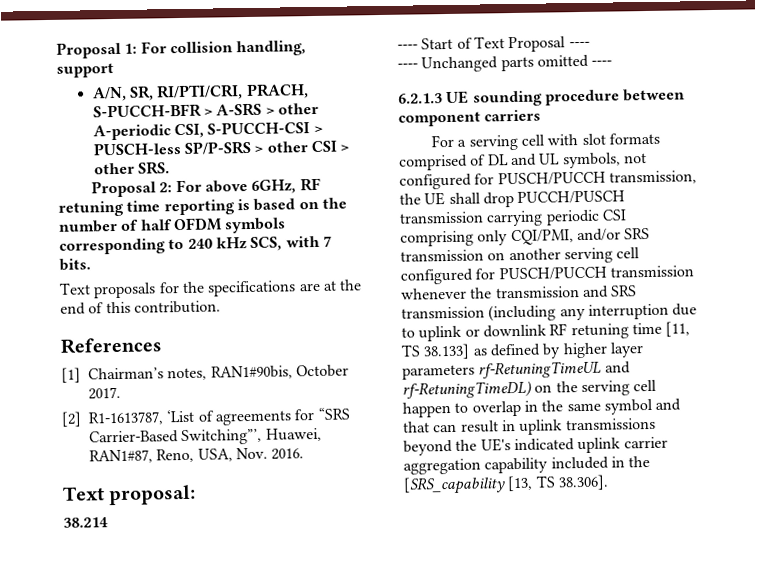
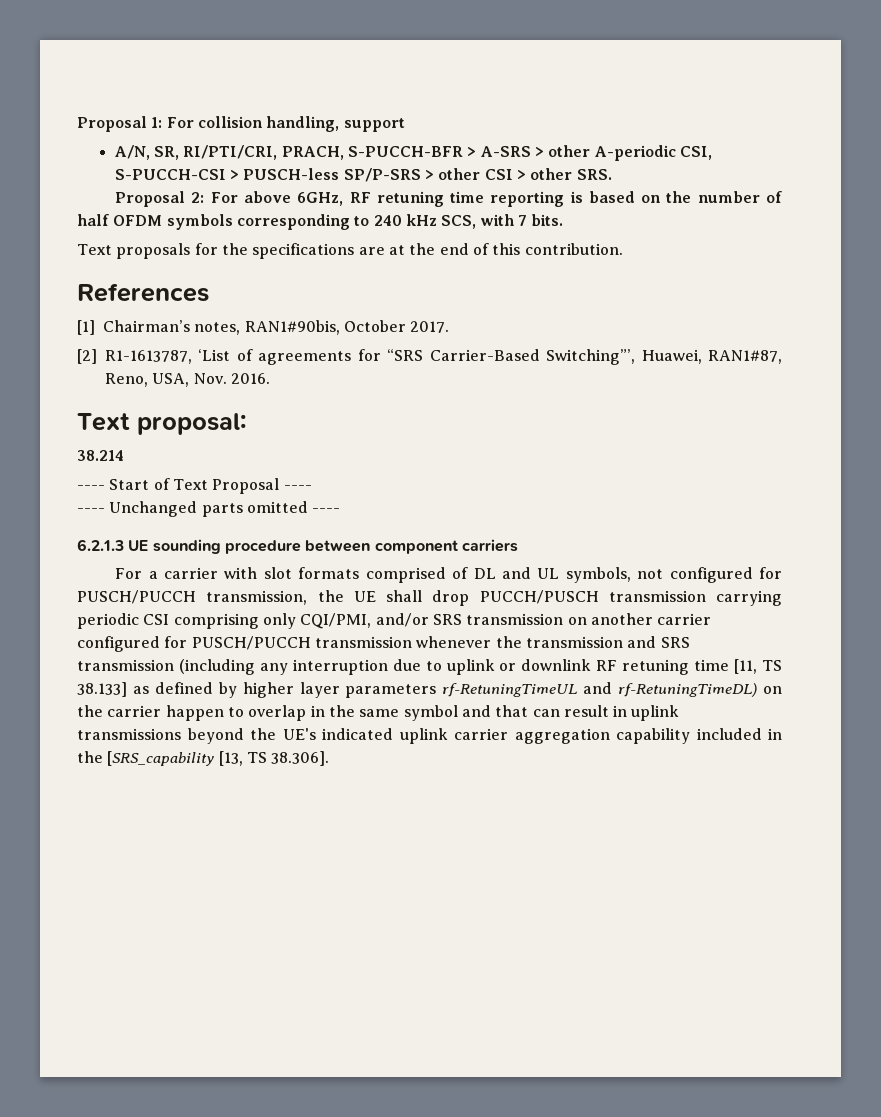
- For a serving cell with slot formats comprised of DL and UL symbols, not configured for PUSCH/PUCCH transmission, the UE shall drop PUCCH/PUSCH transmission carrying periodic CSI comprising only CQI/PMI, and/or SRS transmission on another serving cell configured for PUSCH/PUCCH transmission whenever the transmission and SRS transmission (including any interruption due to uplink or downlink RF retuning time [11, TS 38.133] as defined by higher layer parameters rf-RetuningTimeUL and rf-RetuningTimeDL) on the serving cell happen to overlap in the same symbol and that can result in uplink transmissions beyond the UE's indicated uplink carrier aggregation capability included in the [SRS_capability [13, TS 38.306].
+ For a carrier with slot formats comprised of DL and UL symbols, not configured for PUSCH/PUCCH transmission, the UE shall drop PUCCH/PUSCH transmission carrying periodic CSI comprising only CQI/PMI, and/or SRS transmission on another carrier configured for PUSCH/PUCCH transmission whenever the transmission and SRS transmission (including any interruption due to uplink or downlink RF retuning time [11, TS 38.133] as defined by higher layer parameters rf-RetuningTimeUL and rf-RetuningTimeDL) on the carrier happen to overlap in the same symbol and that can result in uplink transmissions beyond the UE's indicated uplink carrier aggregation capability included in the [SRS_capability [13, TS 38.306].

